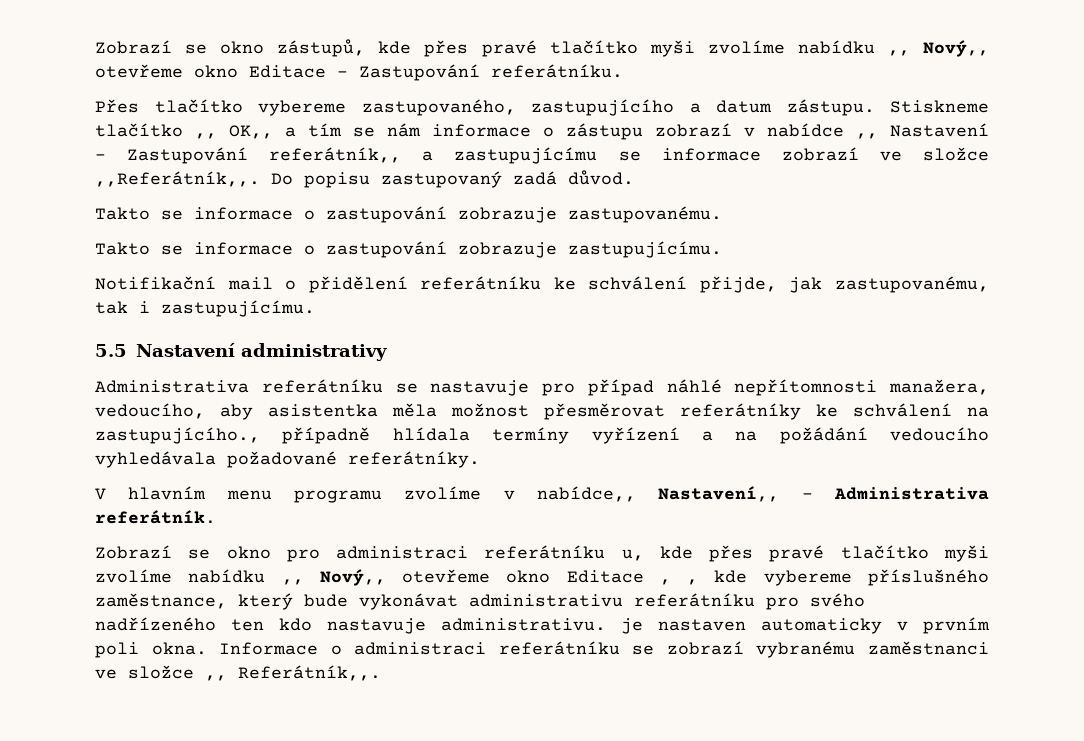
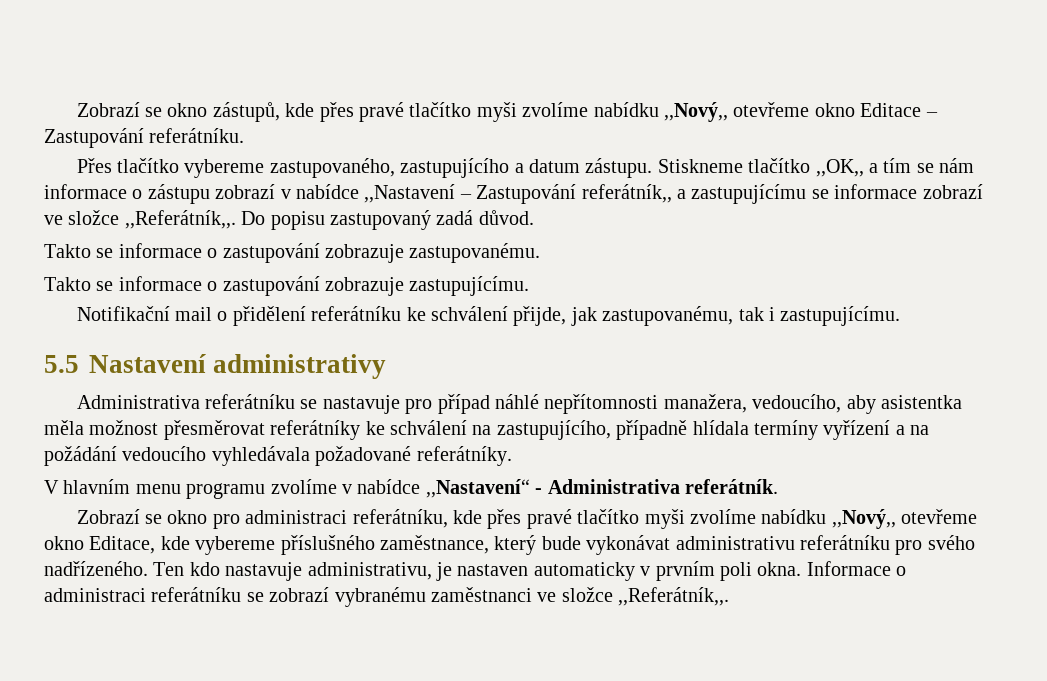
- Zobrazí se okno zástupů, kde přes pravé tlačítko myši zvolíme nabídku ,, Nový,, otevřeme okno Editace – Zastupování referátníku.
+ Zobrazí se okno zástupů, kde přes pravé tlačítko myši zvolíme nabídku ,,Nový,, otevřeme okno Editace – Zastupování referátníku.
- Stiskneme tlačítko ,, OK,, a tím se nám informace o zástupu zobrazí v nabídce ,, Nastavení – Zastupování referátník,, a zastupujícímu se informace zobrazí ve složce ,,Referátník,,.
+ Stiskneme tlačítko ,,OK,, a tím se nám informace o zástupu zobrazí v nabídce ,,Nastavení – Zastupování referátník,, a zastupujícímu se informace zobrazí ve složce ,,Referátník,,.
- Administrativa referátníku se nastavuje pro případ náhlé nepřítomnosti manažera, vedoucího, aby asistentka měla možnost přesměrovat referátníky ke schválení na zastupujícího., případně hlídala termíny vyřízení a na požádání vedoucího vyhledávala požadované referátníky.
+ Administrativa referátníku se nastavuje pro případ náhlé nepřítomnosti manažera, vedoucího, aby asistentka měla možnost přesměrovat referátníky ke schválení na zastupujícího, případně hlídala termíny vyřízení a na požádání vedoucího vyhledávala požadované referátníky.
- V hlavním menu programu zvolíme v nabídce,, Nastavení,, - Administrativa referátník.
+ V hlavním menu programu zvolíme v nabídce ,,Nastavení“ - Administrativa referátník.
- Zobrazí se okno pro administraci referátníku u, kde přes pravé tlačítko myši zvolíme nabídku ,, Nový,, otevřeme okno Editace , , kde vybereme příslušného zaměstnance, který bude vykonávat administrativu referátníku pro svého nadřízeného ten kdo nastavuje administrativu. je nastaven automaticky v prvním poli okna.
+ Zobrazí se okno pro administraci referátníku, kde přes pravé tlačítko myši zvolíme nabídku ,,Nový,, otevřeme okno Editace, kde vybereme příslušného zaměstnance, který bude vykonávat administrativu referátníku pro svého nadřízeného. Ten kdo nastavuje administrativu, je nastaven automaticky v prvním poli okna.
- Informace o administraci referátníku se zobrazí vybranému zaměstnanci ve složce ,, Referátník,,.
+ Informace o administraci referátníku se zobrazí vybranému zaměstnanci ve složce ,,Referátník,,.

